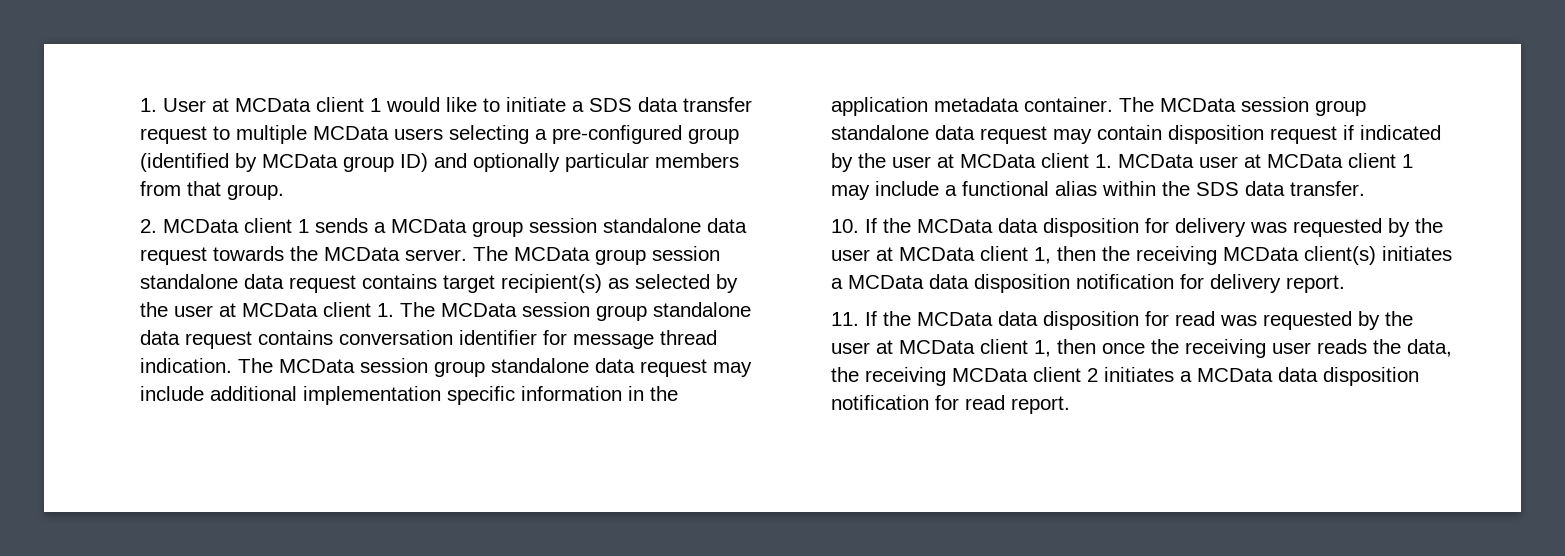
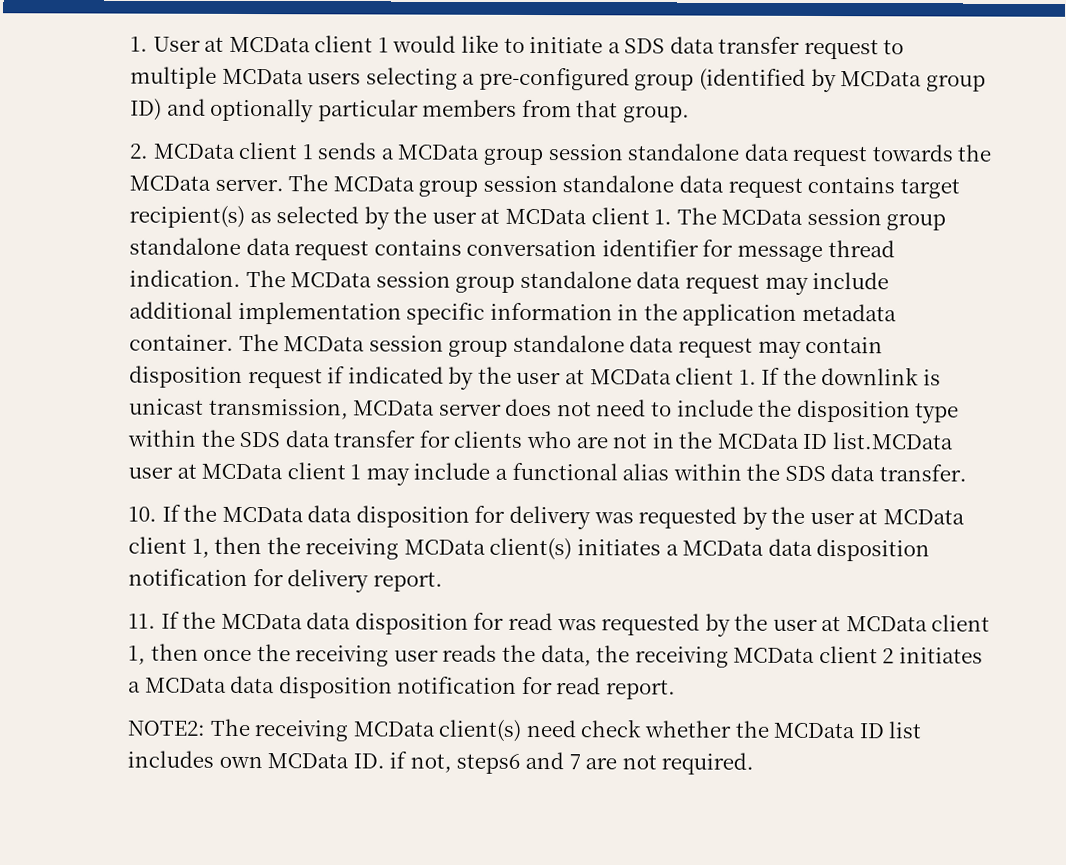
- The MCData session group standalone data request may contain disposition request if indicated by the user at MCData client 1. MCData user at MCData client 1 may include a functional alias within the SDS data transfer.
+ The MCData session group standalone data request may contain disposition request if indicated by the user at MCData client 1. If the downlink is unicast transmission, MCData server does not need to include the disposition type within the SDS data transfer for clients who are not in the MCData ID list.MCData user at MCData client 1 may include a functional alias within the SDS data transfer.
+ NOTE2: The receiving MCData client(s) need check whether the MCData ID list includes own MCData ID. if not, steps6 and 7 are not required.

